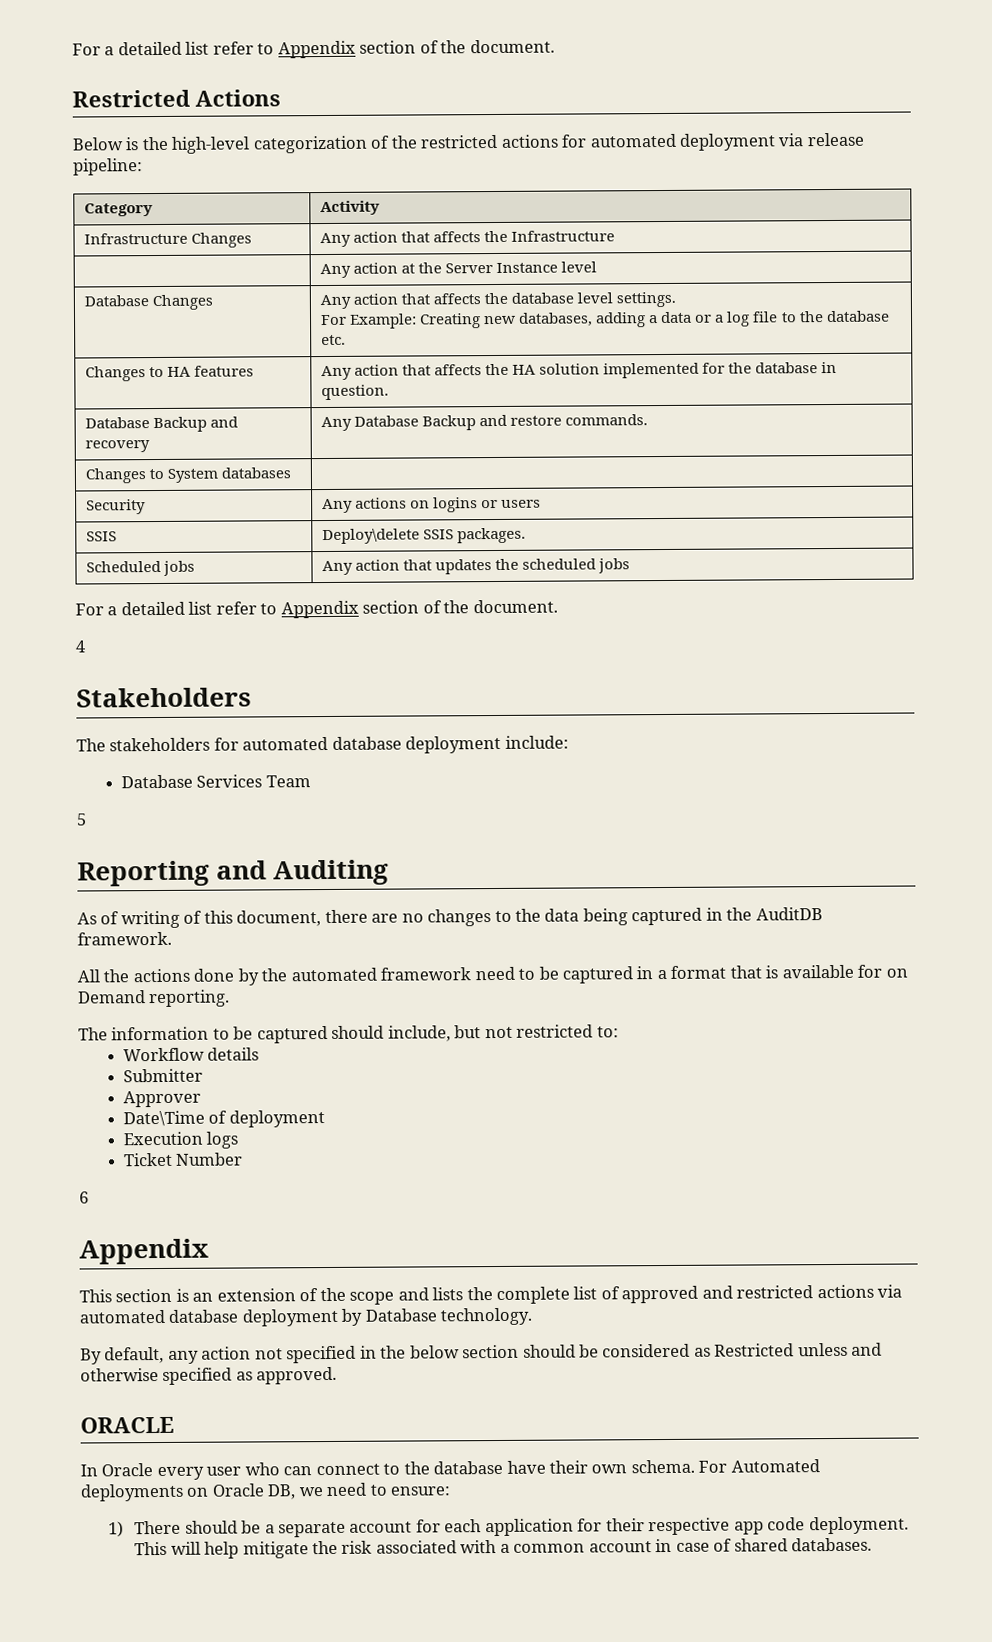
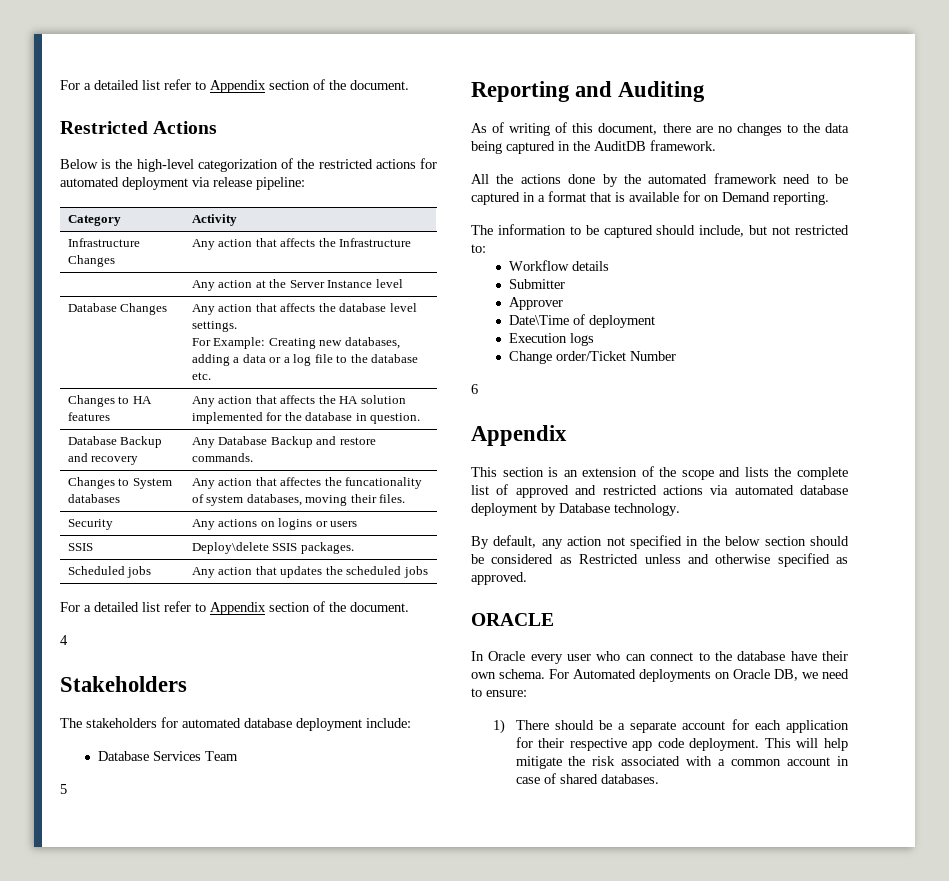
- Changes to System databases |
+ Changes to System databases | Any action that affectes the funcationality of system databases, moving their files.
- Ticket Number
+ Change order/Ticket Number

